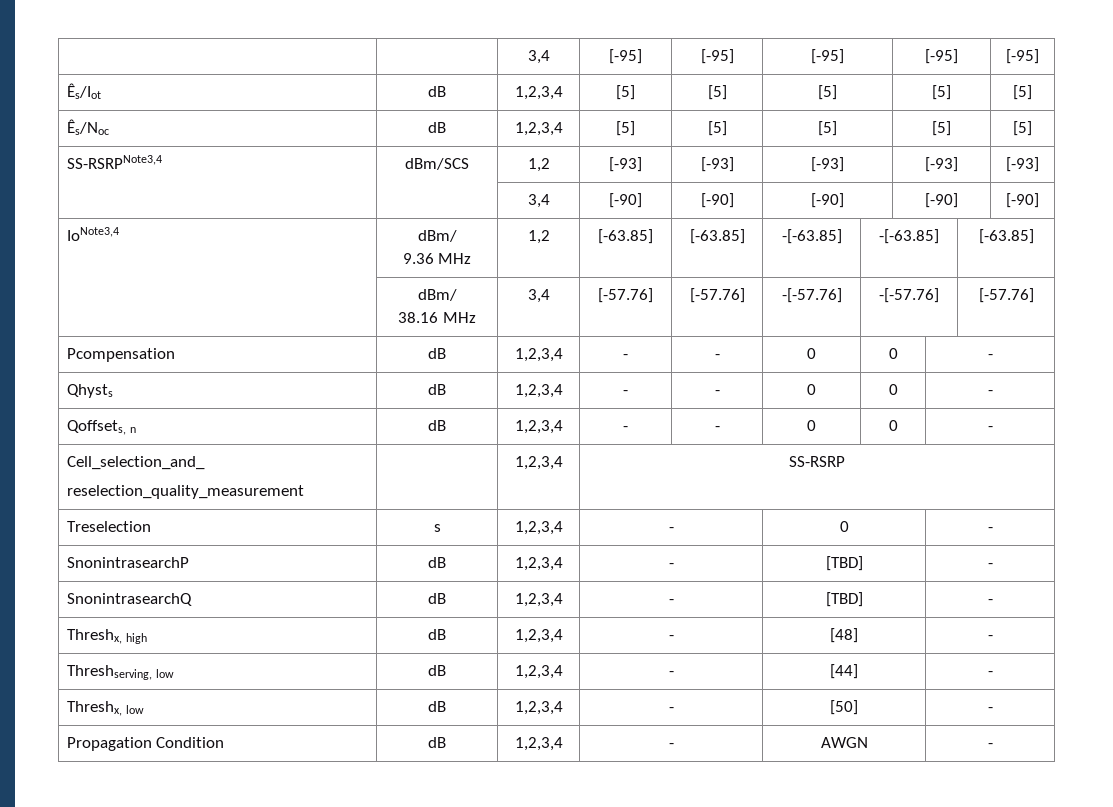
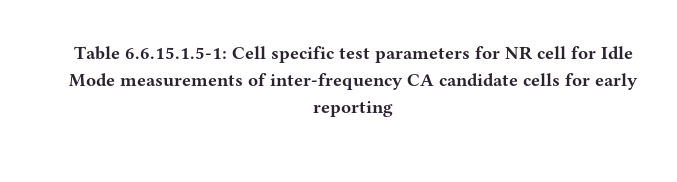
- | | 3,4 | [-95] | [-95] | [-95] | [-95] | [-95]
- Ês/Iot | dB | 1,2,3,4 | [5] | [5] | [5] | [5] | [5]
- Ês/Noc | dB | 1,2,3,4 | [5] | [5] | [5] | [5] | [5]
- SS-RSRPNote3,4 | dBm/SCS | 1,2 | [-93] | [-93] | [-93] | [-93] | [-93]
- | | 3,4 | [-90] | [-90] | [-90] | [-90] | [-90]
- IoNote3,4 | dBm/
- 9.36 MHz | 1,2 | [-63.85] | [-63.85] | -[-63.85] | -[-63.85] | [-63.85]
- | dBm/
- 38.16 MHz | 3,4 | [-57.76] | [-57.76] | -[-57.76] | -[-57.76] | [-57.76]
- Pcompensation | dB | 1,2,3,4 | - | - | 0 | 0 | -
- Qhysts | dB | 1,2,3,4 | - | - | 0 | 0 | -
- Qoffsets, n | dB | 1,2,3,4 | - | - | 0 | 0 | -
- Cell_selection_and_
- reselection_quality_measurement | | 1,2,3,4 | SS-RSRP
- Treselection | s | 1,2,3,4 | - | 0 | -
- SnonintrasearchP | dB | 1,2,3,4 | - | [TBD] | -
- SnonintrasearchQ | dB | 1,2,3,4 | - | [TBD] | -
- Threshx, high | dB | 1,2,3,4 | - | [48] | -
- Threshserving, low | dB | 1,2,3,4 | - | [44] | -
- Threshx, low | dB | 1,2,3,4 | - | [50] | -
- Propagation Condition | dB | 1,2,3,4 | - | AWGN | -
+ Table 6.6.15.1.5-1: Cell specific test parameters for NR cell for Idle Mode measurements of inter-frequency CA candidate cells for early reporting

